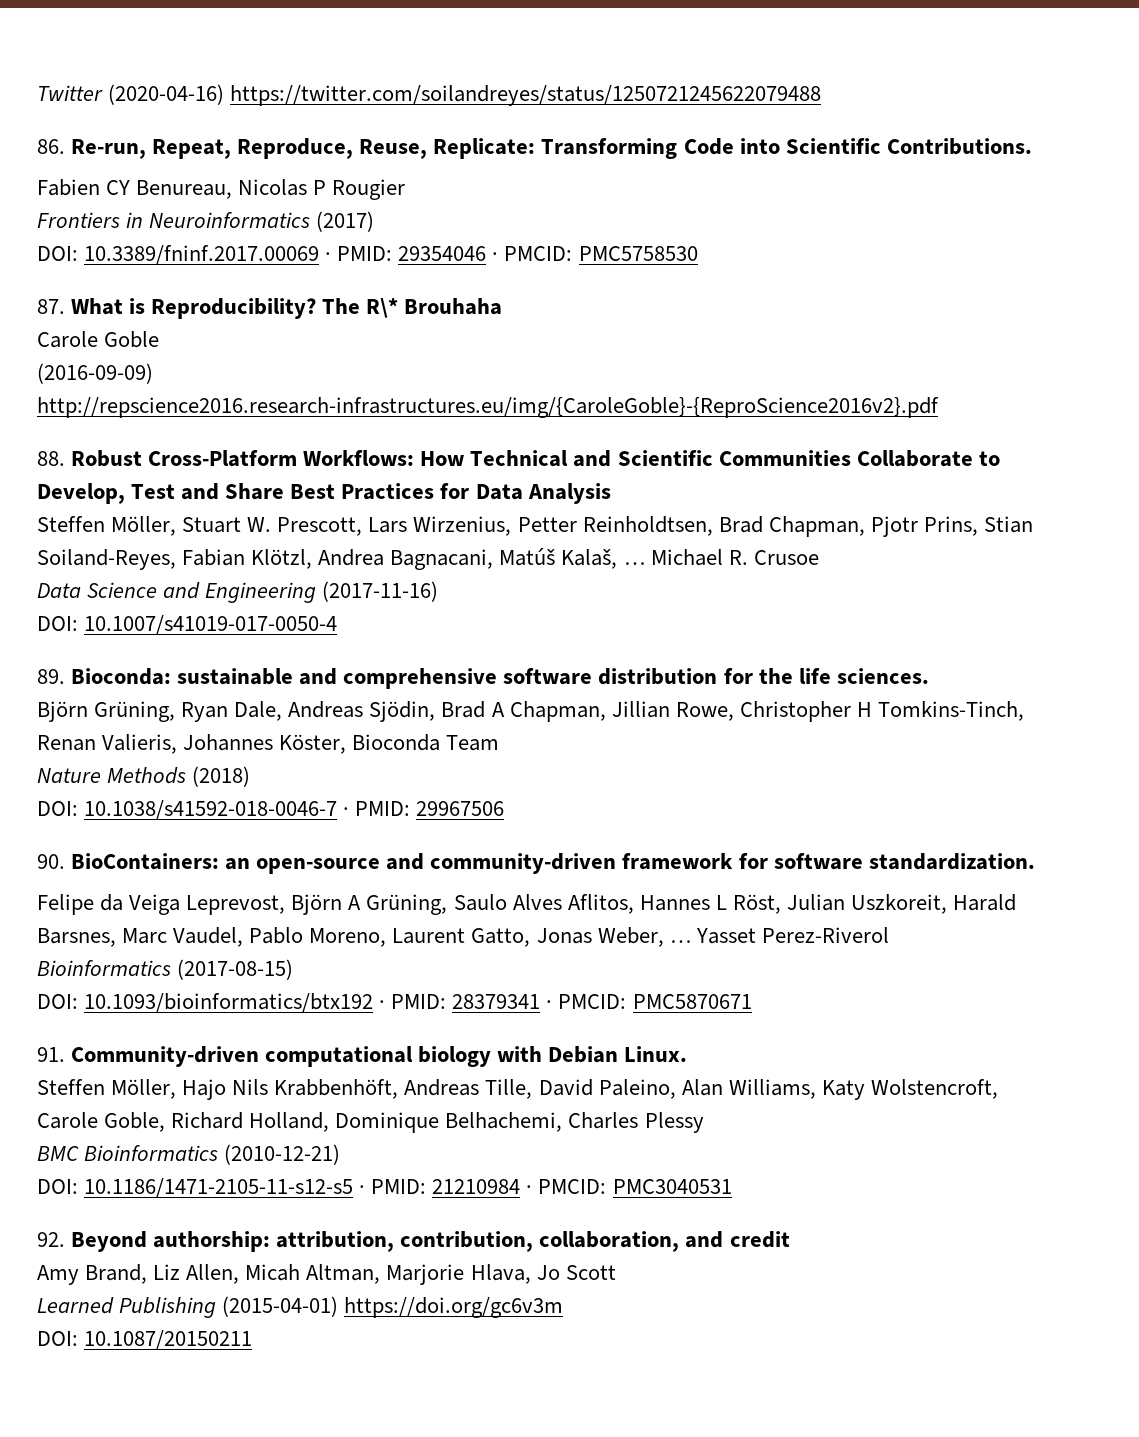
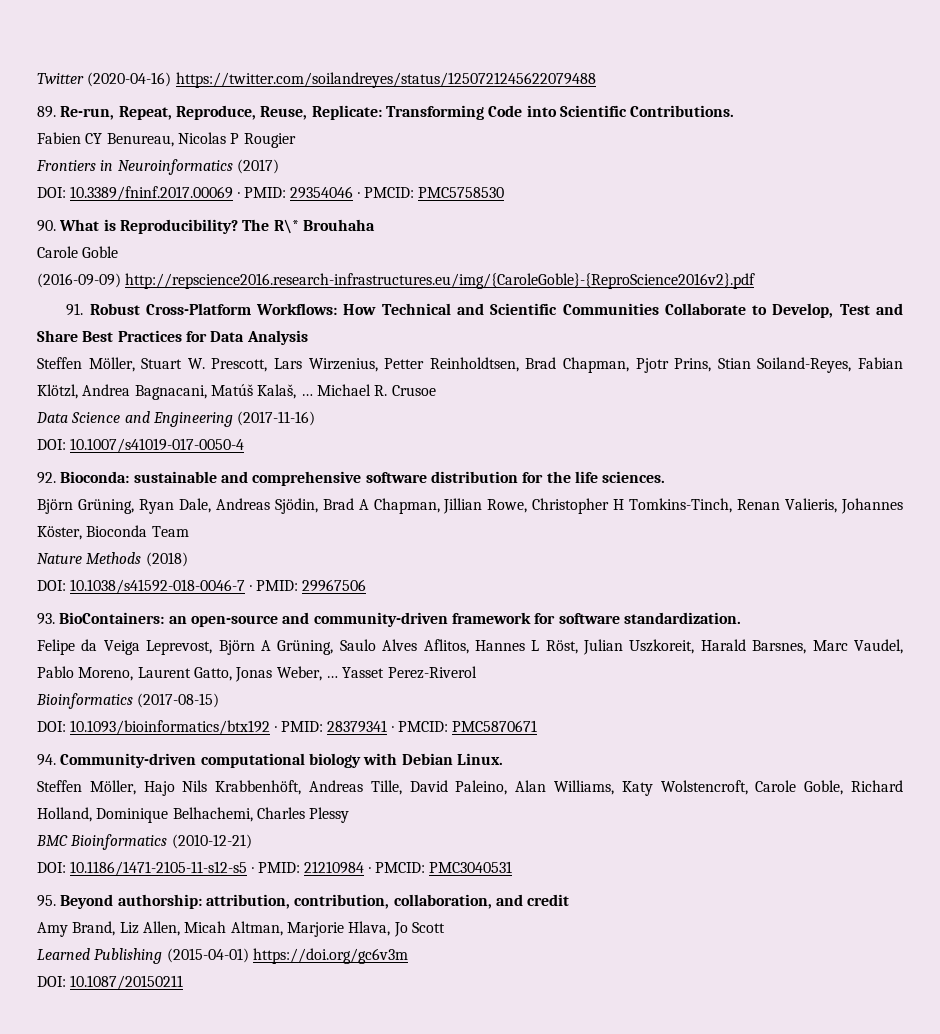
- 86. Re-run, Repeat, Reproduce, Reuse, Replicate: Transforming Code into Scientific Contributions.
+ 89. Re-run, Repeat, Reproduce, Reuse, Replicate: Transforming Code into Scientific Contributions.
- 87. What is Reproducibility?
+ 90. What is Reproducibility?
- 88. Robust Cross-Platform Workflows: How Technical and Scientific Communities Collaborate to Develop, Test and Share Best Practices for Data Analysis
+ 91. Robust Cross-Platform Workflows: How Technical and Scientific Communities Collaborate to Develop, Test and Share Best Practices for Data Analysis
- 89. Bioconda: sustainable and comprehensive software distribution for the life sciences.
+ 92. Bioconda: sustainable and comprehensive software distribution for the life sciences.
- 90. BioContainers: an open-source and community-driven framework for software standardization.
+ 93. BioContainers: an open-source and community-driven framework for software standardization.
- 91. Community-driven computational biology with Debian Linux.
+ 94. Community-driven computational biology with Debian Linux.
- 92. Beyond authorship: attribution, contribution, collaboration, and credit
+ 95. Beyond authorship: attribution, contribution, collaboration, and credit

